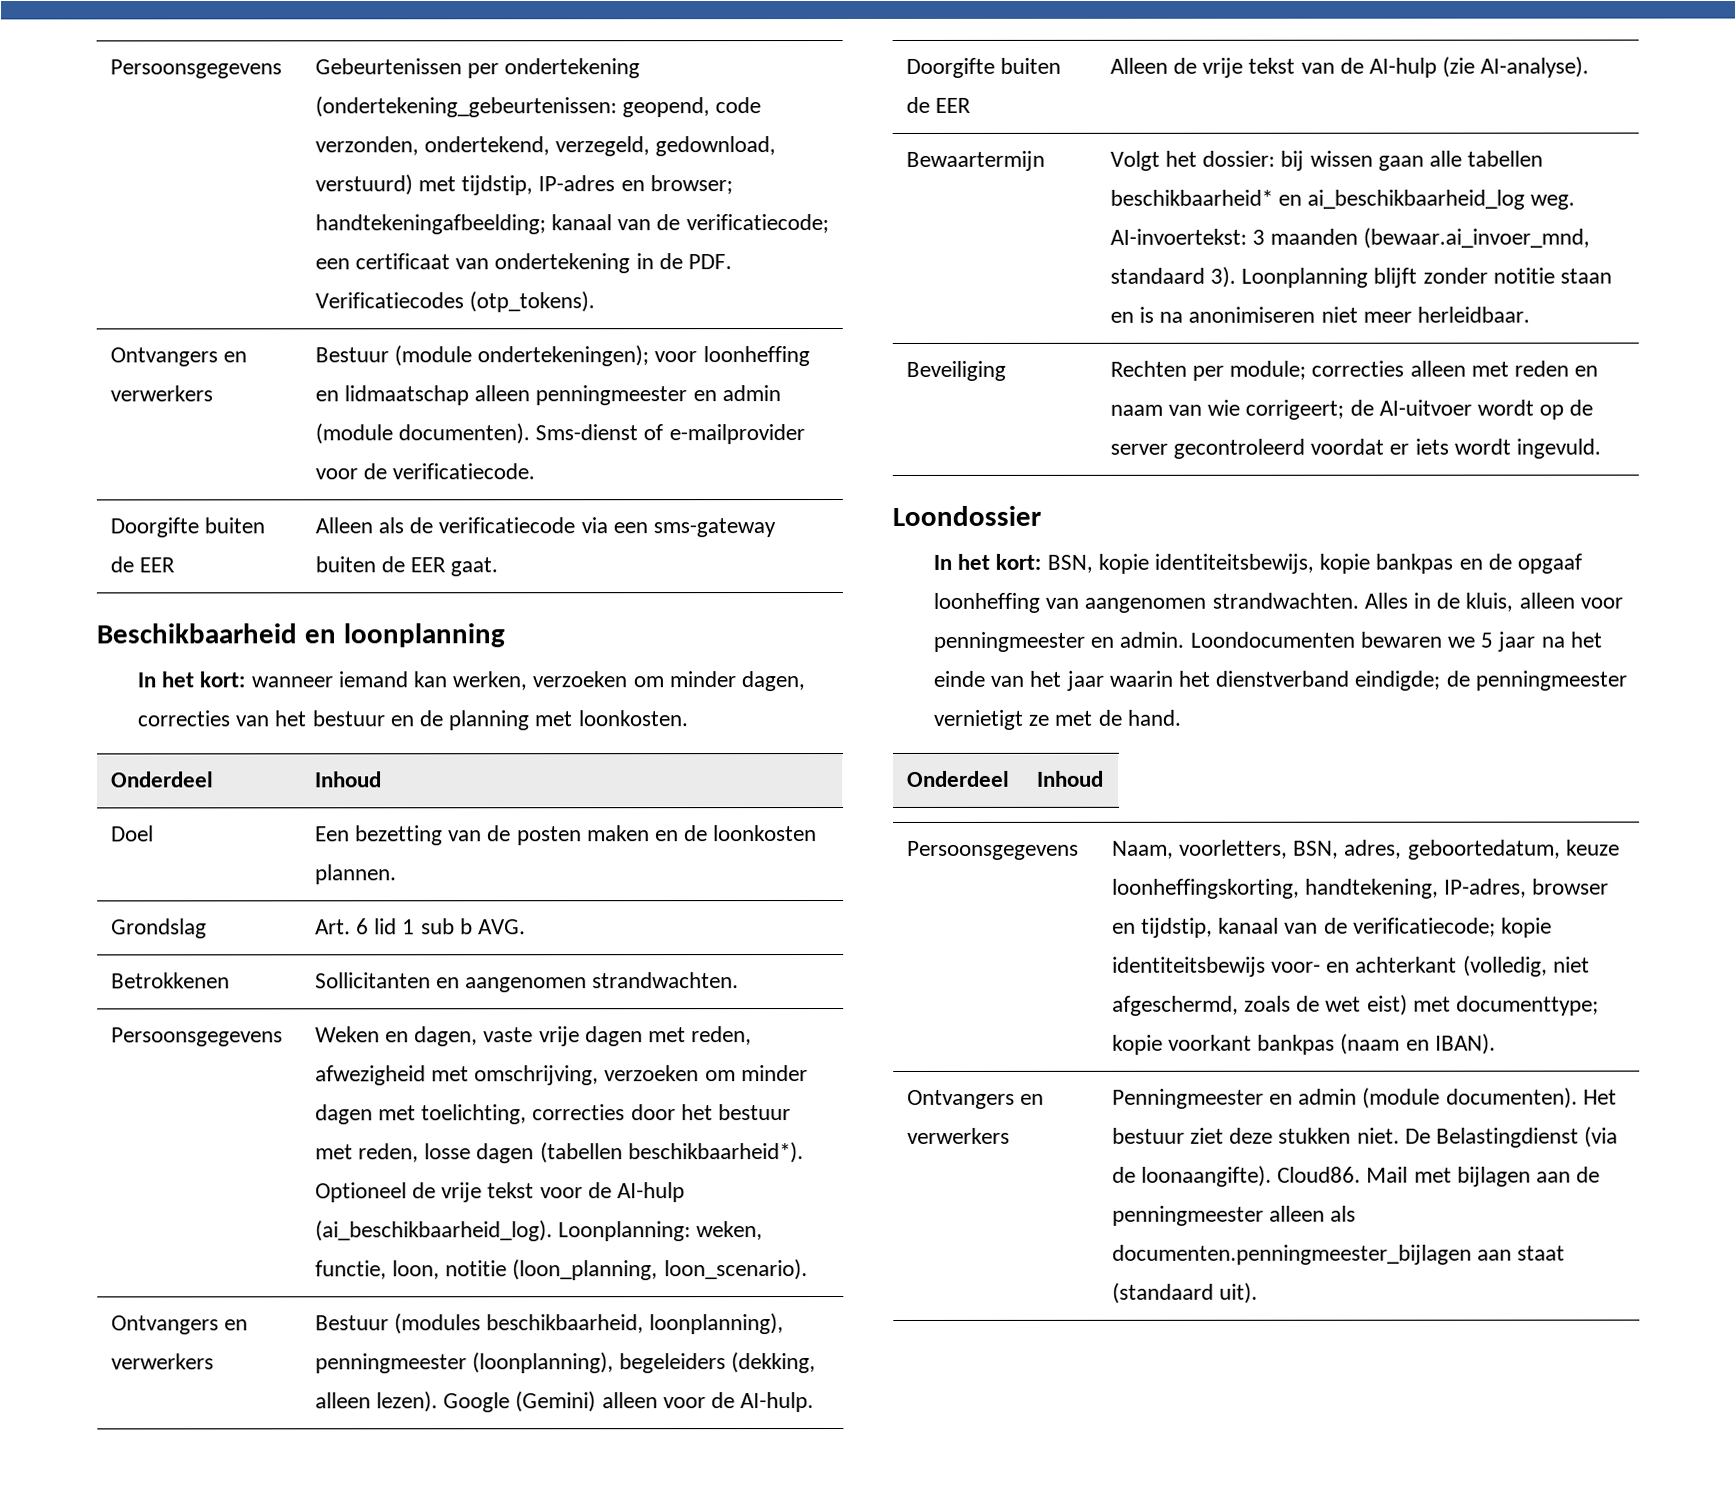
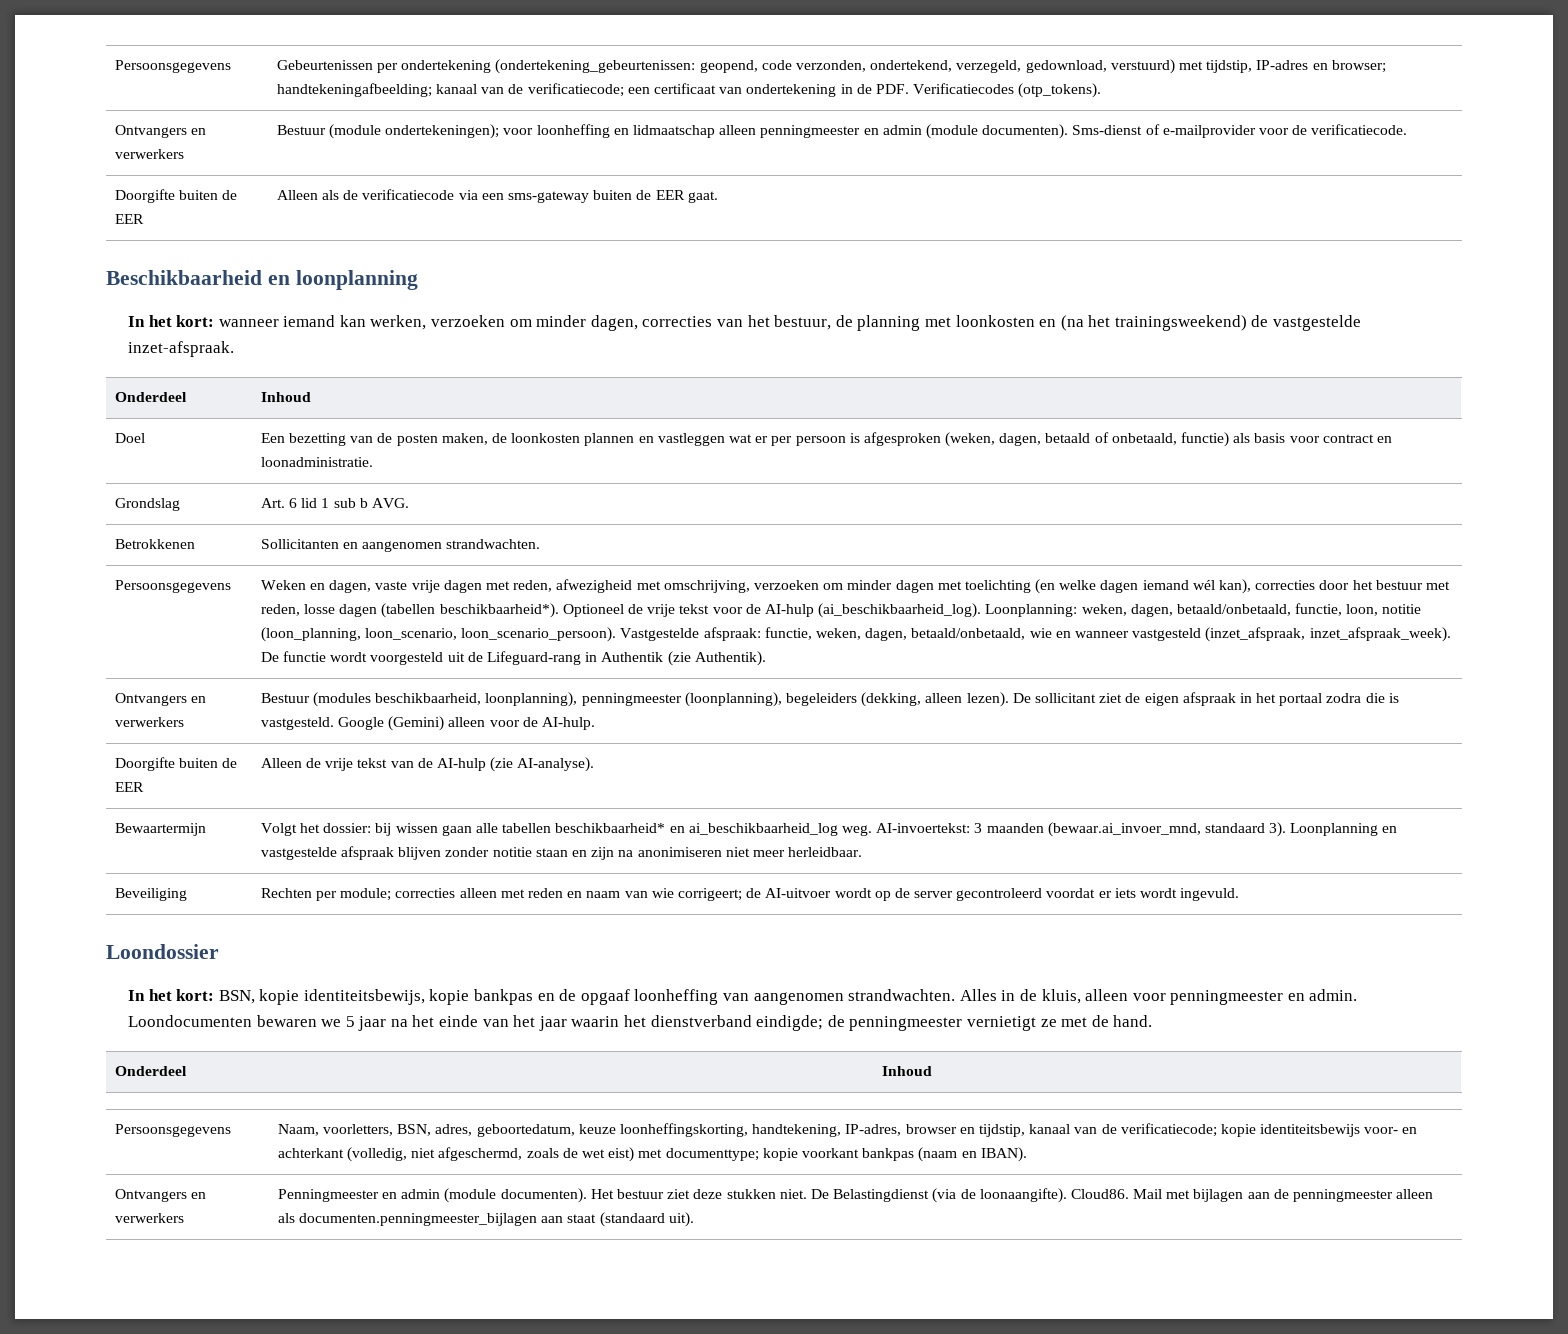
- In het kort: wanneer iemand kan werken, verzoeken om minder dagen, correcties van het bestuur en de planning met loonkosten.
+ In het kort: wanneer iemand kan werken, verzoeken om minder dagen, correcties van het bestuur, de planning met loonkosten en (na het trainingsweekend) de vastgestelde inzet-afspraak.
- Doel | Een bezetting van de posten maken en de loonkosten plannen.
+ Doel | Een bezetting van de posten maken, de loonkosten plannen en vastleggen wat er per persoon is afgesproken (weken, dagen, betaald of onbetaald, functie) als basis voor contract en loonadministratie.
- Weken en dagen, vaste vrije dagen met reden, afwezigheid met omschrijving, verzoeken om minder dagen met toelichting, correcties door het bestuur met reden, losse dagen (tabellen beschikbaarheid*).
+ Weken en dagen, vaste vrije dagen met reden, afwezigheid met omschrijving, verzoeken om minder dagen met toelichting (en welke dagen iemand wél kan), correcties door het bestuur met reden, losse dagen (tabellen beschikbaarheid*).
- Loonplanning: weken, functie, loon, notitie (loon_planning, loon_scenario).
+ Loonplanning: weken, dagen, betaald/onbetaald, functie, loon, notitie (loon_planning, loon_scenario, loon_scenario_persoon). Vastgestelde afspraak: functie, weken, dagen, betaald/onbetaald, wie en wanneer vastgesteld (inzet_afspraak, inzet_afspraak_week). De functie wordt voorgesteld uit de Lifeguard-rang in Authentik (zie Authentik).
- Ontvangers en verwerkers | Bestuur (modules beschikbaarheid, loonplanning), penningmeester (loonplanning), begeleiders (dekking, alleen lezen). Google (Gemini) alleen voor de AI-hulp.
+ Ontvangers en verwerkers | Bestuur (modules beschikbaarheid, loonplanning), penningmeester (loonplanning), begeleiders (dekking, alleen lezen). De sollicitant ziet de eigen afspraak in het portaal zodra die is vastgesteld. Google (Gemini) alleen voor de AI-hulp.
- Bewaartermijn | Volgt het dossier: bij wissen gaan alle tabellen beschikbaarheid* en ai_beschikbaarheid_log weg. AI-invoertekst: 3 maanden (bewaar.ai_invoer_mnd, standaard 3). Loonplanning blijft zonder notitie staan en is na anonimiseren niet meer herleidbaar.
+ Bewaartermijn | Volgt het dossier: bij wissen gaan alle tabellen beschikbaarheid* en ai_beschikbaarheid_log weg. AI-invoertekst: 3 maanden (bewaar.ai_invoer_mnd, standaard 3). Loonplanning en vastgestelde afspraak blijven zonder notitie staan en zijn na anonimiseren niet meer herleidbaar.

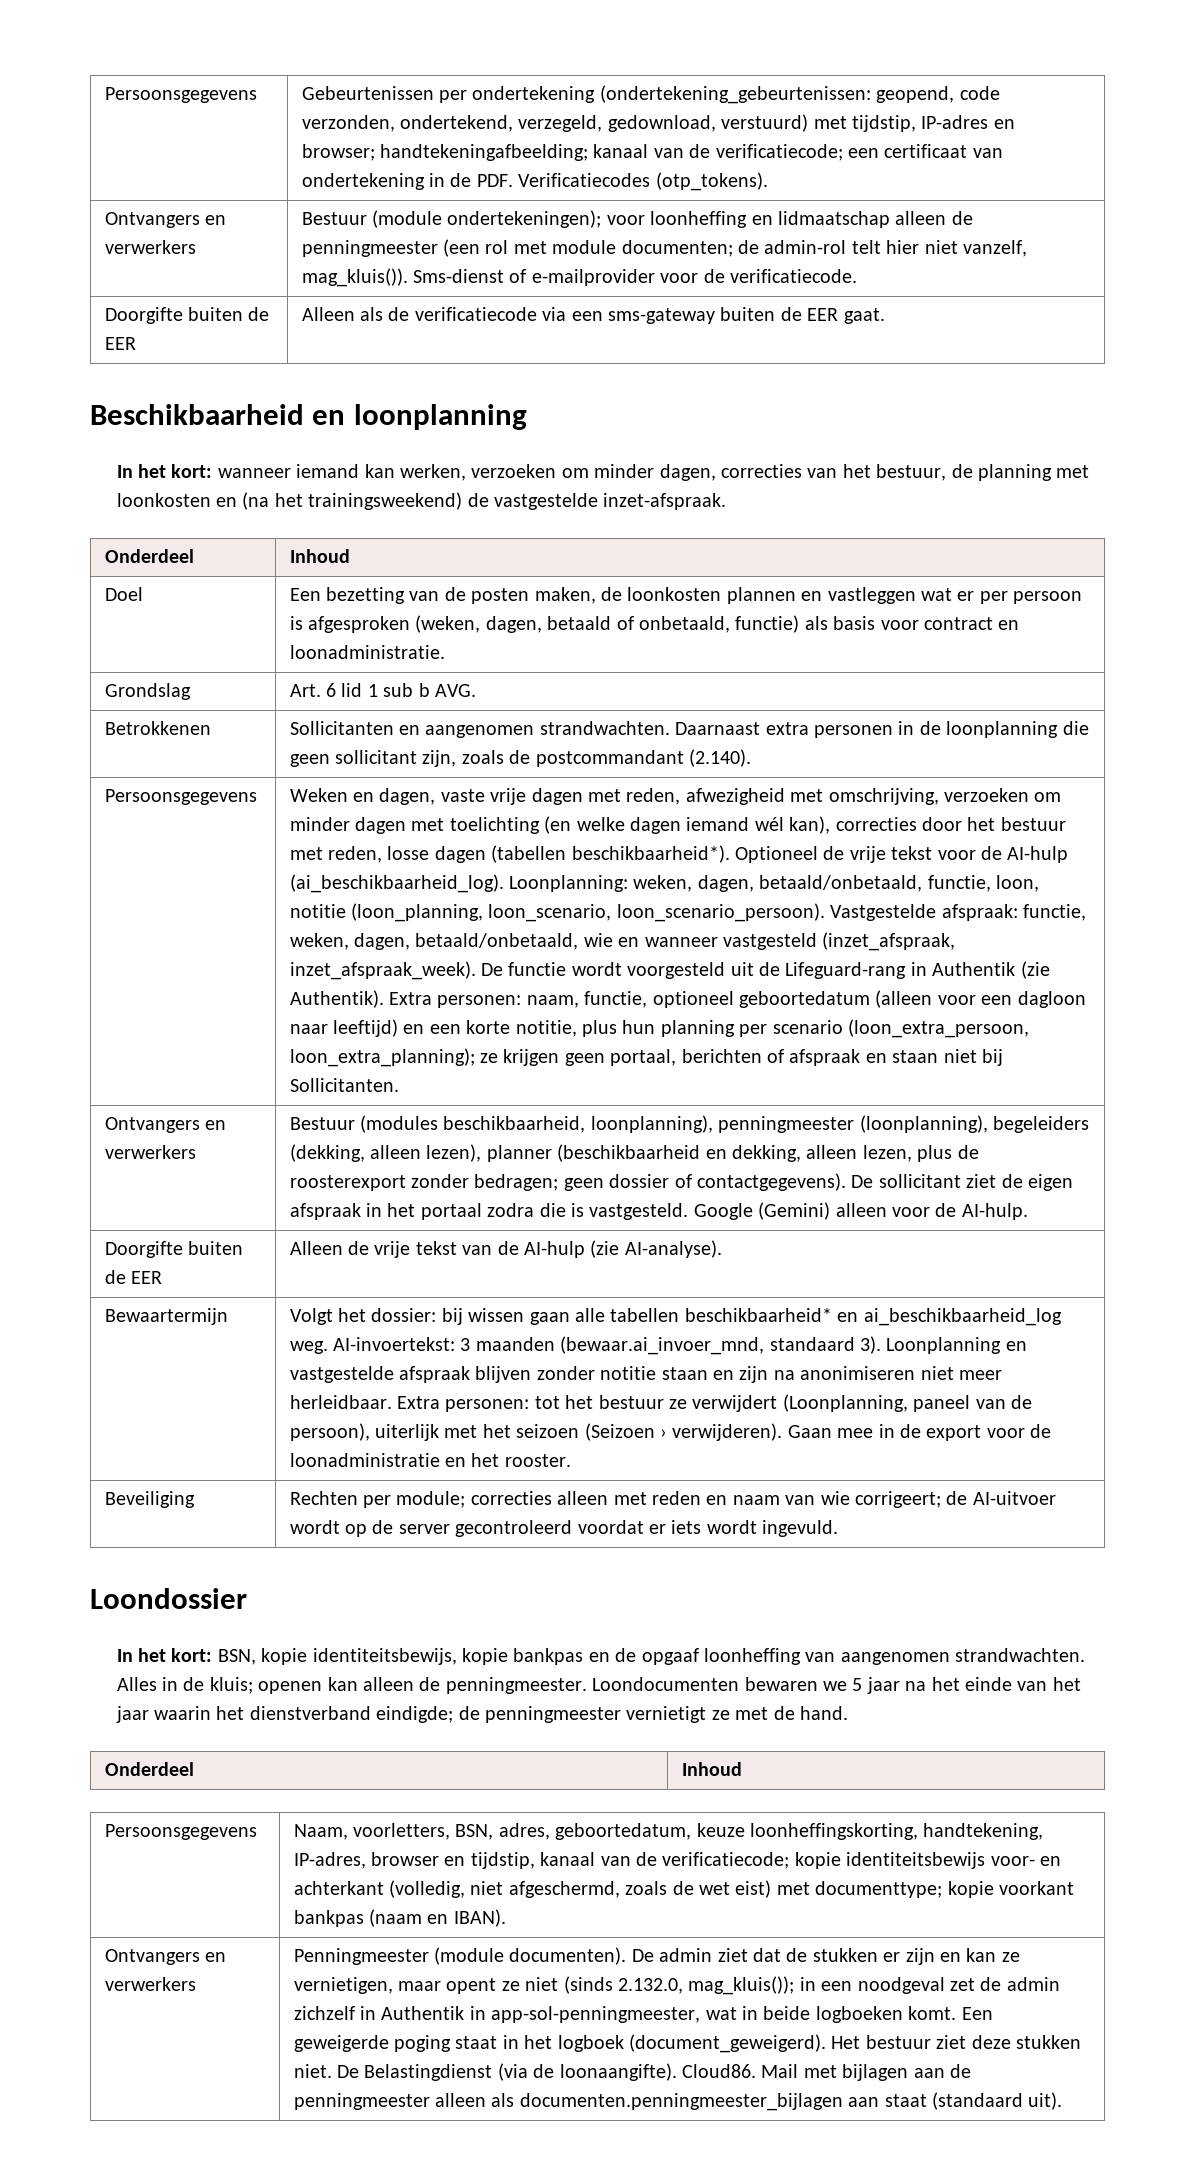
- Ontvangers en verwerkers | Bestuur (module ondertekeningen); voor loonheffing en lidmaatschap alleen penningmeester en admin (module documenten). Sms-dienst of e-mailprovider voor de verificatiecode.
+ Ontvangers en verwerkers | Bestuur (module ondertekeningen); voor loonheffing en lidmaatschap alleen de penningmeester (een rol met module documenten; de admin-rol telt hier niet vanzelf, mag_kluis()). Sms-dienst of e-mailprovider voor de verificatiecode.
- Betrokkenen | Sollicitanten en aangenomen strandwachten.
+ Betrokkenen | Sollicitanten en aangenomen strandwachten. Daarnaast extra personen in de loonplanning die geen sollicitant zijn, zoals de postcommandant (2.140).
+ Extra personen: naam, functie, optioneel geboortedatum (alleen voor een dagloon naar leeftijd) en een korte notitie, plus hun planning per scenario (loon_extra_persoon, loon_extra_planning); ze krijgen geen portaal, berichten of afspraak en staan niet bij Sollicitanten.
- Bestuur (modules beschikbaarheid, loonplanning), penningmeester (loonplanning), begeleiders (dekking, alleen lezen).
+ Bestuur (modules beschikbaarheid, loonplanning), penningmeester (loonplanning), begeleiders (dekking, alleen lezen), planner (beschikbaarheid en dekking, alleen lezen, plus de roosterexport zonder bedragen; geen dossier of contactgegevens).
+ Extra personen: tot het bestuur ze verwijdert (Loonplanning, paneel van de persoon), uiterlijk met het seizoen (Seizoen › verwijderen). Gaan mee in de export voor de loonadministratie en het rooster.
- Alles in de kluis, alleen voor penningmeester en admin.
+ Alles in de kluis; openen kan alleen de penningmeester.
- Penningmeester en admin (module documenten).
+ Penningmeester (module documenten). De admin ziet dat de stukken er zijn en kan ze vernietigen, maar opent ze niet (sinds 2.132.0, mag_kluis()); in een noodgeval zet de admin zichzelf in Authentik in app-sol-penningmeester, wat in beide logboeken komt. Een geweigerde poging staat in het logboek (document_geweigerd).

